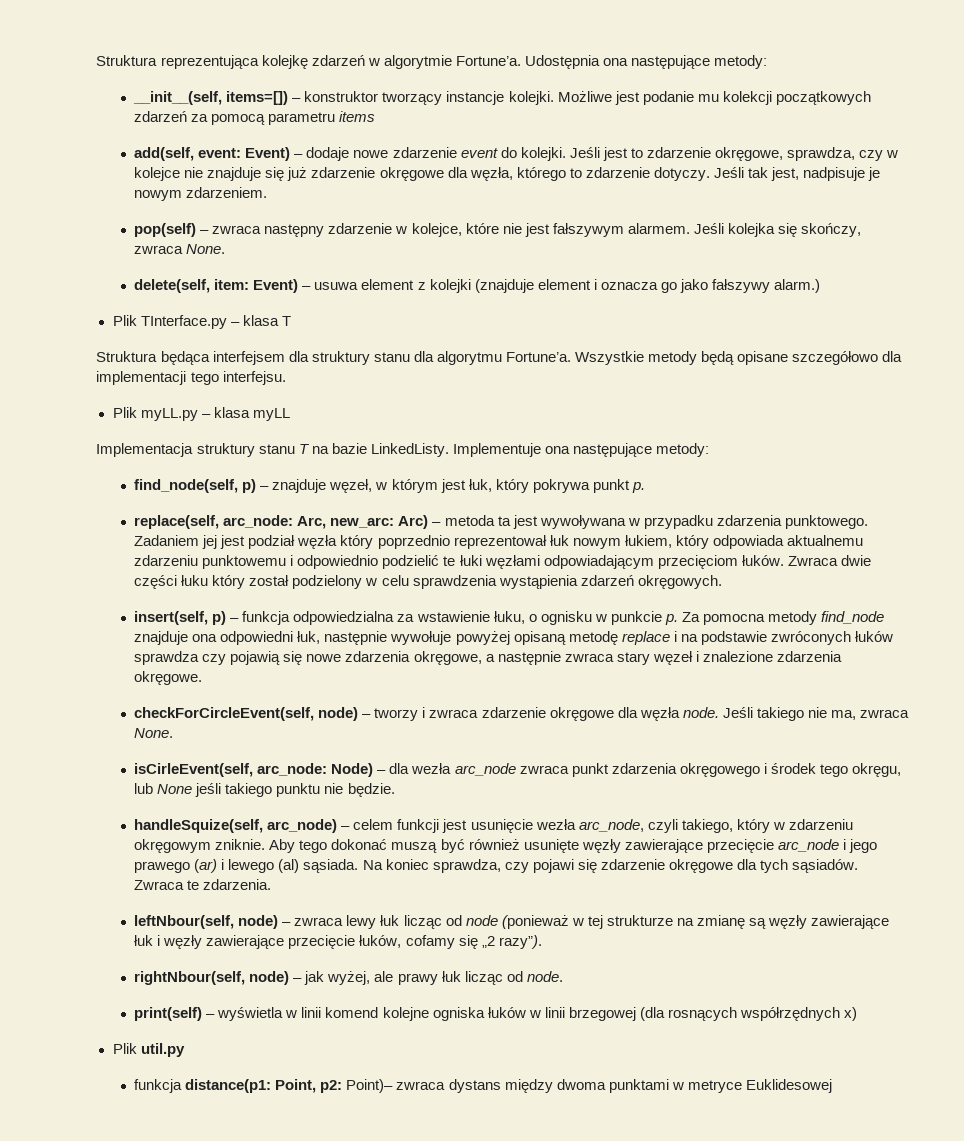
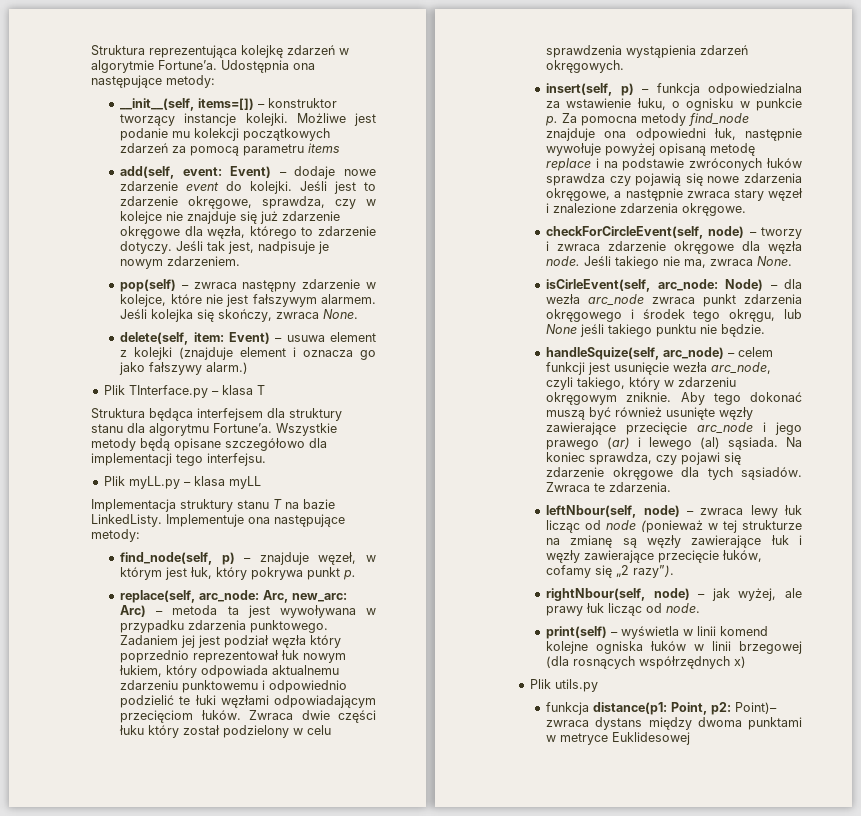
- Plik util.py
+ Plik utils.py

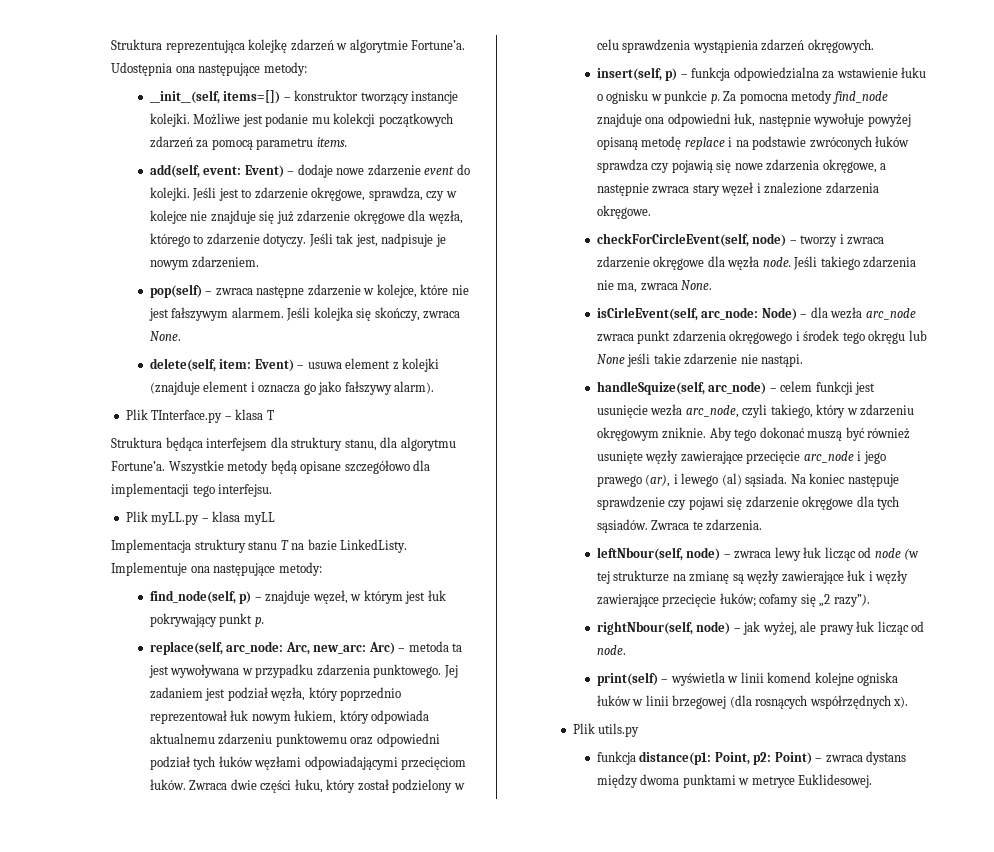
- Możliwe jest podanie mu kolekcji początkowych zdarzeń za pomocą parametru items
+ Możliwe jest podanie mu kolekcji początkowych zdarzeń za pomocą parametru items.
- pop(self) – zwraca następny zdarzenie w kolejce, które nie jest fałszywym alarmem.
+ pop(self) – zwraca następne zdarzenie w kolejce, które nie jest fałszywym alarmem.
- delete(self, item: Event) – usuwa element z kolejki (znajduje element i oznacza go jako fałszywy alarm.)
+ delete(self, item: Event) – usuwa element z kolejki (znajduje element i oznacza go jako fałszywy alarm).
- Struktura będąca interfejsem dla struktury stanu dla algorytmu Fortune’a.
+ Struktura będąca interfejsem dla struktury stanu, dla algorytmu Fortune’a.
- find_node(self, p) – znajduje węzeł, w którym jest łuk, który pokrywa punkt p.
+ find_node(self, p) – znajduje węzeł, w którym jest łuk pokrywający punkt p.
- Zadaniem jej jest podział węzła który poprzednio reprezentował łuk nowym łukiem, który odpowiada aktualnemu zdarzeniu punktowemu i odpowiednio podzielić te łuki węzłami odpowiadającym przecięciom łuków.
+ Jej zadaniem jest podział węzła, który poprzednio reprezentował łuk nowym łukiem, który odpowiada aktualnemu zdarzeniu punktowemu oraz odpowiedni podział tych łuków węzłami odpowiadającymi przecięciom łuków.
- Zwraca dwie części łuku który został podzielony w celu sprawdzenia wystąpienia zdarzeń okręgowych.
+ Zwraca dwie części łuku, który został podzielony w celu sprawdzenia wystąpienia zdarzeń okręgowych.
- insert(self, p) – funkcja odpowiedzialna za wstawienie łuku, o ognisku w punkcie p. Za pomocna metody find_node znajduje ona odpowiedni łuk, następnie wywołuje powyżej opisaną metodę replace i na podstawie zwróconych łuków sprawdza czy pojawią się nowe zdarzenia okręgowe, a następnie zwraca stary węzeł i znalezione zdarzenia okręgowe.
+ insert(self, p) – funkcja odpowiedzialna za wstawienie łuku o ognisku w punkcie p. Za pomocna metody find_node znajduje ona odpowiedni łuk, następnie wywołuje powyżej opisaną metodę replace i na podstawie zwróconych łuków sprawdza czy pojawią się nowe zdarzenia okręgowe, a następnie zwraca stary węzeł i znalezione zdarzenia okręgowe.
- Jeśli takiego nie ma, zwraca None.
+ Jeśli takiego zdarzenia nie ma, zwraca None.
- isCirleEvent(self, arc_node: Node) – dla wezła arc_node zwraca punkt zdarzenia okręgowego i środek tego okręgu, lub None jeśli takiego punktu nie będzie.
+ isCirleEvent(self, arc_node: Node) – dla wezła arc_node zwraca punkt zdarzenia okręgowego i środek tego okręgu lub None jeśli takie zdarzenie nie nastąpi.
- Aby tego dokonać muszą być również usunięte węzły zawierające przecięcie arc_node i jego prawego (ar) i lewego (al) sąsiada.
+ Aby tego dokonać muszą być również usunięte węzły zawierające przecięcie arc_node i jego prawego (ar), i lewego (al) sąsiada.
- Na koniec sprawdza, czy pojawi się zdarzenie okręgowe dla tych sąsiadów.
+ Na koniec następuje sprawdzenie czy pojawi się zdarzenie okręgowe dla tych sąsiadów.
- leftNbour(self, node) – zwraca lewy łuk licząc od node (ponieważ w tej strukturze na zmianę są węzły zawierające łuk i węzły zawierające przecięcie łuków, cofamy się „2 razy”).
+ leftNbour(self, node) – zwraca lewy łuk licząc od node (w tej strukturze na zmianę są węzły zawierające łuk i węzły zawierające przecięcie łuków; cofamy się „2 razy”).
- print(self) – wyświetla w linii komend kolejne ogniska łuków w linii brzegowej (dla rosnących współrzędnych x)
+ print(self) – wyświetla w linii komend kolejne ogniska łuków w linii brzegowej (dla rosnących współrzędnych x).
- funkcja distance(p1: Point, p2: Point)– zwraca dystans między dwoma punktami w metryce Euklidesowej
+ funkcja distance(p1: Point, p2: Point) – zwraca dystans między dwoma punktami w metryce Euklidesowej.

